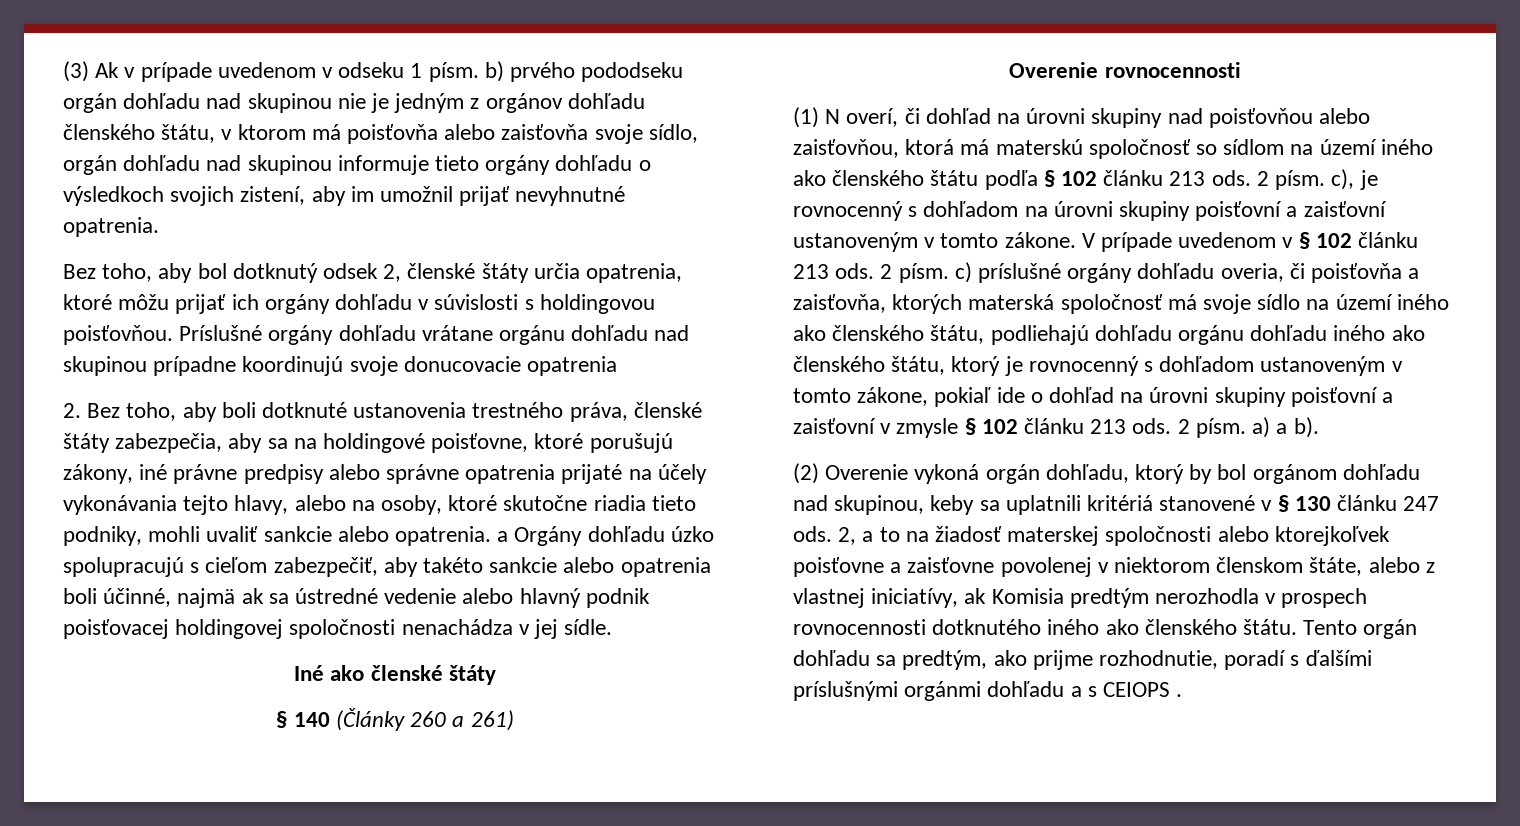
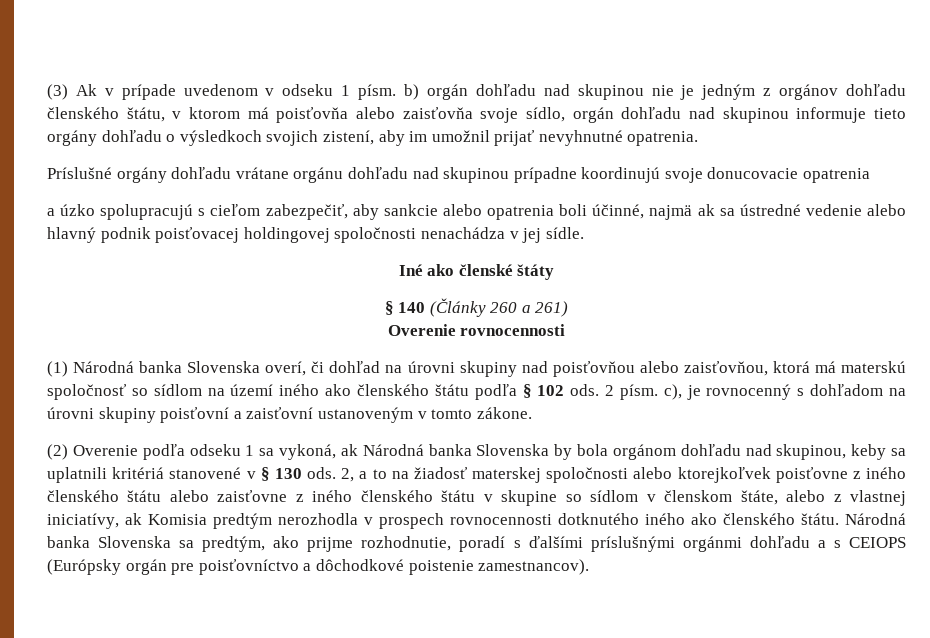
- (3) Ak v prípade uvedenom v odseku 1 písm. b) prvého pododseku orgán dohľadu nad skupinou nie je jedným z orgánov dohľadu členského štátu, v ktorom má poisťovňa alebo zaisťovňa svoje sídlo, orgán dohľadu nad skupinou informuje tieto orgány dohľadu o výsledkoch svojich zistení, aby im umožnil prijať nevyhnutné opatrenia.
+ (3) Ak v prípade uvedenom v odseku 1 písm. b) orgán dohľadu nad skupinou nie je jedným z orgánov dohľadu členského štátu, v ktorom má poisťovňa alebo zaisťovňa svoje sídlo, orgán dohľadu nad skupinou informuje tieto orgány dohľadu o výsledkoch svojich zistení, aby im umožnil prijať nevyhnutné opatrenia.
- Bez toho, aby bol dotknutý odsek 2, členské štáty určia opatrenia, ktoré môžu prijať ich orgány dohľadu v súvislosti s holdingovou poisťovňou.
- 2. Bez toho, aby boli dotknuté ustanovenia trestného práva, členské štáty zabezpečia, aby sa na holdingové poisťovne, ktoré porušujú zákony, iné právne predpisy alebo správne opatrenia prijaté na účely vykonávania tejto hlavy, alebo na osoby, ktoré skutočne riadia tieto podniky, mohli uvaliť sankcie alebo opatrenia. a Orgány dohľadu úzko spolupracujú s cieľom zabezpečiť, aby takéto sankcie alebo opatrenia boli účinné, najmä ak sa ústredné vedenie alebo hlavný podnik poisťovacej holdingovej spoločnosti nenachádza v jej sídle.
+ a úzko spolupracujú s cieľom zabezpečiť, aby sankcie alebo opatrenia boli účinné, najmä ak sa ústredné vedenie alebo hlavný podnik poisťovacej holdingovej spoločnosti nenachádza v jej sídle.
- (1) N overí, či dohľad na úrovni skupiny nad poisťovňou alebo zaisťovňou, ktorá má materskú spoločnosť so sídlom na území iného ako členského štátu podľa § 102 článku 213 ods.
+ (1) Národná banka Slovenska overí, či dohľad na úrovni skupiny nad poisťovňou alebo zaisťovňou, ktorá má materskú spoločnosť so sídlom na území iného ako členského štátu podľa § 102 ods.
- 2 písm. c), je rovnocenný s dohľadom na úrovni skupiny poisťovní a zaisťovní ustanoveným v tomto zákone. V prípade uvedenom v § 102 článku 213 ods. 2 písm. c) príslušné orgány dohľadu overia, či poisťovňa a zaisťovňa, ktorých materská spoločnosť má svoje sídlo na území iného ako členského štátu, podliehajú dohľadu orgánu dohľadu iného ako členského štátu, ktorý je rovnocenný s dohľadom ustanoveným v tomto zákone, pokiaľ ide o dohľad na úrovni skupiny poisťovní a zaisťovní v zmysle § 102 článku 213 ods. 2 písm. a) a b).
- (2) Overenie vykoná orgán dohľadu, ktorý by bol orgánom dohľadu nad skupinou, keby sa uplatnili kritériá stanovené v § 130 článku 247 ods.
+ 2 písm. c), je rovnocenný s dohľadom na úrovni skupiny poisťovní a zaisťovní ustanoveným v tomto zákone.
+ (2) Overenie podľa odseku 1 sa vykoná, ak Národná banka Slovenska by bola orgánom dohľadu nad skupinou, keby sa uplatnili kritériá stanovené v § 130 ods.
- 2, a to na žiadosť materskej spoločnosti alebo ktorejkoľvek poisťovne a zaisťovne povolenej v niektorom členskom štáte, alebo z vlastnej iniciatívy, ak Komisia predtým nerozhodla v prospech rovnocennosti dotknutého iného ako členského štátu.
+ 2, a to na žiadosť materskej spoločnosti alebo ktorejkoľvek poisťovne z iného členského štátu alebo zaisťovne z iného členského štátu v skupine so sídlom v členskom štáte, alebo z vlastnej iniciatívy, ak Komisia predtým nerozhodla v prospech rovnocennosti dotknutého iného ako členského štátu.
- Tento orgán dohľadu sa predtým, ako prijme rozhodnutie, poradí s ďalšími príslušnými orgánmi dohľadu a s CEIOPS .
+ Národná banka Slovenska sa predtým, ako prijme rozhodnutie, poradí s ďalšími príslušnými orgánmi dohľadu a s CEIOPS (Európsky orgán pre poisťovníctvo a dôchodkové poistenie zamestnancov).

